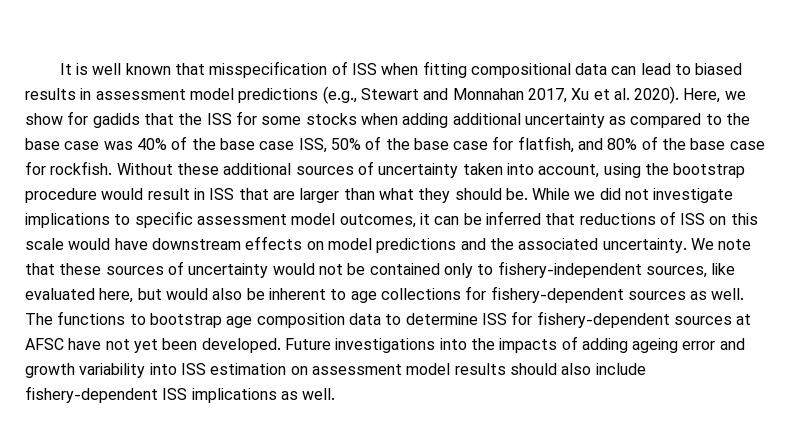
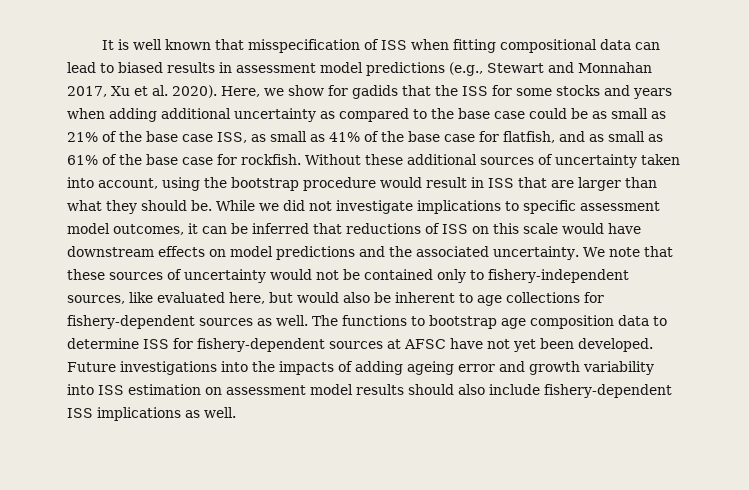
- Here, we show for gadids that the ISS for some stocks when adding additional uncertainty as compared to the base case was 40% of the base case ISS, 50% of the base case for flatfish, and 80% of the base case for rockfish.
+ Here, we show for gadids that the ISS for some stocks and years when adding additional uncertainty as compared to the base case could be as small as 21% of the base case ISS, as small as 41% of the base case for flatfish, and as small as 61% of the base case for rockfish.

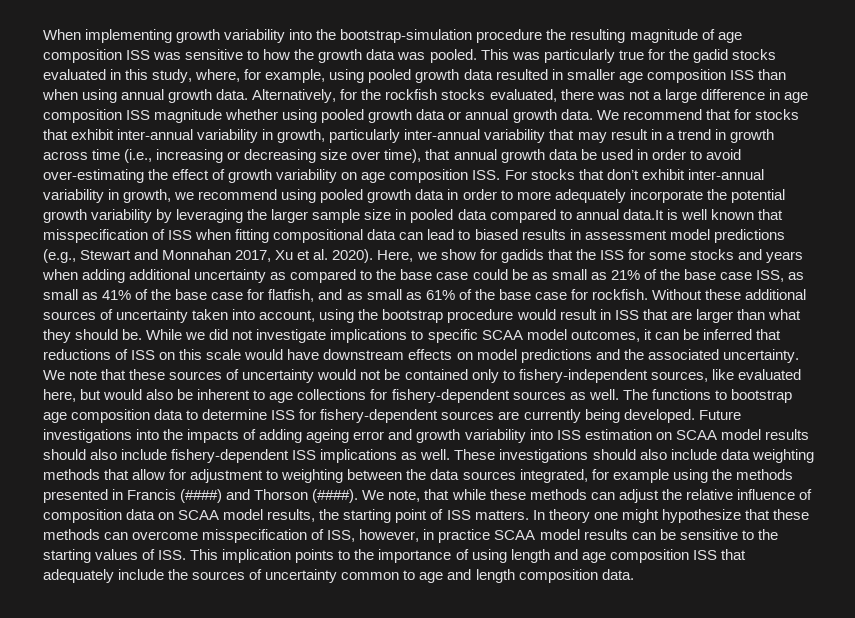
- It is well known that misspecification of ISS when fitting compositional data can lead to biased results in assessment model predictions (e.g., Stewart and Monnahan 2017, Xu et al. 2020).
+ When implementing growth variability into the bootstrap-simulation procedure the resulting magnitude of age composition ISS was sensitive to how the growth data was pooled. This was particularly true for the gadid stocks evaluated in this study, where, for example, using pooled growth data resulted in smaller age composition ISS than when using annual growth data. Alternatively, for the rockfish stocks evaluated, there was not a large difference in age composition ISS magnitude whether using pooled growth data or annual growth data. We recommend that for stocks that exhibit inter-annual variability in growth, particularly inter-annual variability that may result in a trend in growth across time (i.e., increasing or decreasing size over time), that annual growth data be used in order to avoid over-estimating the effect of growth variability on age composition ISS. For stocks that don’t exhibit inter-annual variability in growth, we recommend using pooled growth data in order to more adequately incorporate the potential growth variability by leveraging the larger sample size in pooled data compared to annual data.It is well known that misspecification of ISS when fitting compositional data can lead to biased results in assessment model predictions (e.g., Stewart and Monnahan 2017, Xu et al. 2020).
- While we did not investigate implications to specific assessment model outcomes, it can be inferred that reductions of ISS on this scale would have downstream effects on model predictions and the associated uncertainty.
+ While we did not investigate implications to specific SCAA model outcomes, it can be inferred that reductions of ISS on this scale would have downstream effects on model predictions and the associated uncertainty.
- The functions to bootstrap age composition data to determine ISS for fishery-dependent sources at AFSC have not yet been developed.
+ The functions to bootstrap age composition data to determine ISS for fishery-dependent sources are currently being developed.
- Future investigations into the impacts of adding ageing error and growth variability into ISS estimation on assessment model results should also include fishery-dependent ISS implications as well.
+ Future investigations into the impacts of adding ageing error and growth variability into ISS estimation on SCAA model results should also include fishery-dependent ISS implications as well.
+ These investigations should also include data weighting methods that allow for adjustment to weighting between the data sources integrated, for example using the methods presented in Francis (####) and Thorson (####). We note, that while these methods can adjust the relative influence of composition data on SCAA model results, the starting point of ISS matters. In theory one might hypothesize that these methods can overcome misspecification of ISS, however, in practice SCAA model results can be sensitive to the starting values of ISS. This implication points to the importance of using length and age composition ISS that adequately include the sources of uncertainty common to age and length composition data.

